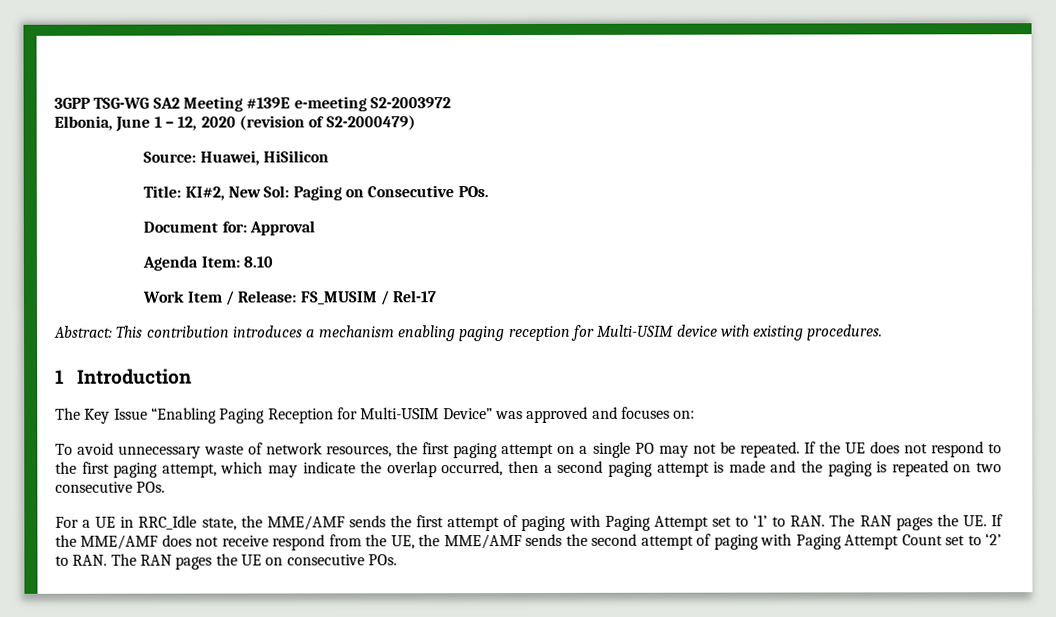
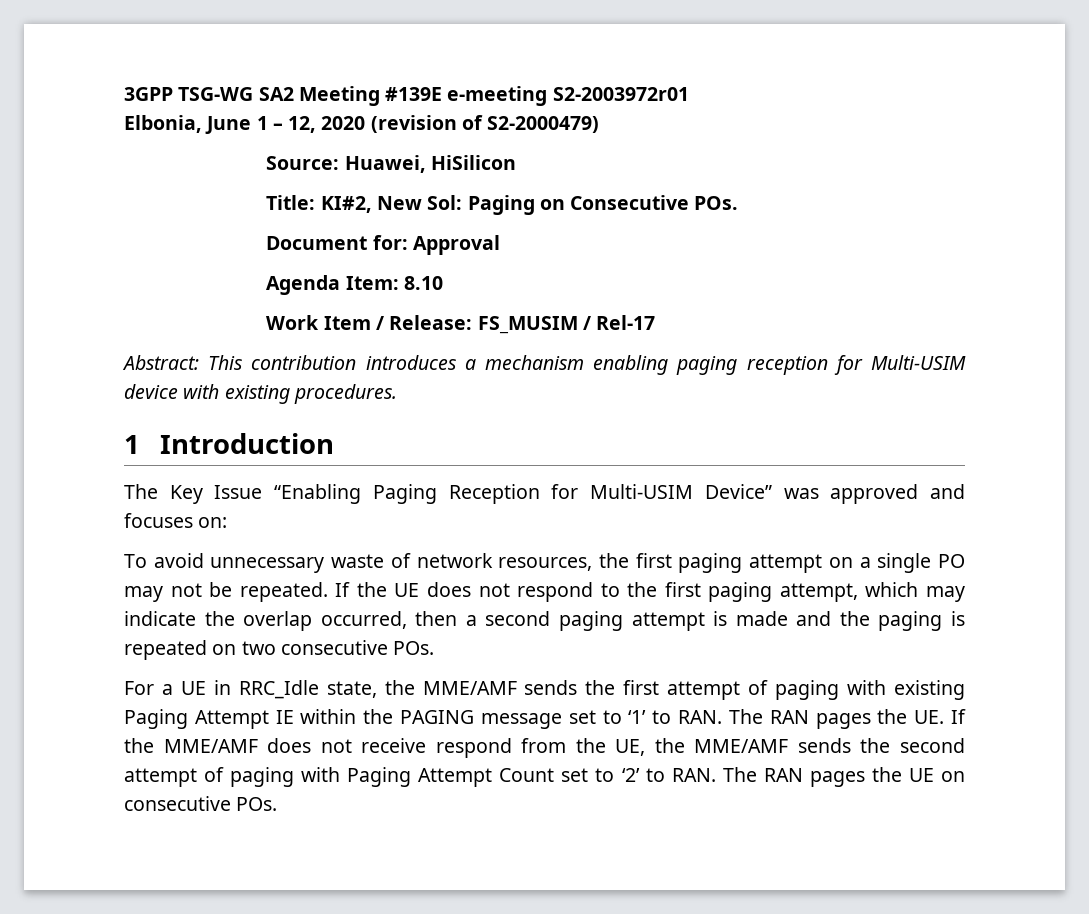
- 3GPP TSG-WG SA2 Meeting #139E e-meeting S2-2003972
+ 3GPP TSG-WG SA2 Meeting #139E e-meeting S2-2003972r01
- For a UE in RRC_Idle state, the MME/AMF sends the first attempt of paging with Paging Attempt set to ‘1’ to RAN. The RAN pages the UE. If the MME/AMF does not receive respond from the UE, the MME/AMF sends the second attempt of paging with Paging Attempt Count set to ‘2’ to RAN. The RAN pages the UE on consecutive POs.
+ For a UE in RRC_Idle state, the MME/AMF sends the first attempt of paging with existing Paging Attempt IE within the PAGING message set to ‘1’ to RAN. The RAN pages the UE. If the MME/AMF does not receive respond from the UE, the MME/AMF sends the second attempt of paging with Paging Attempt Count set to ‘2’ to RAN. The RAN pages the UE on consecutive POs.

